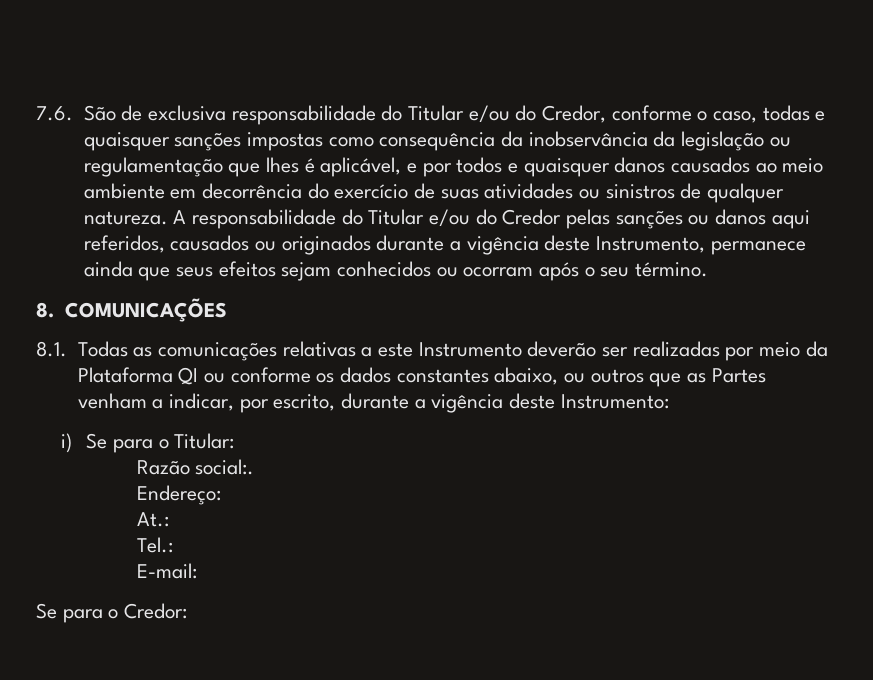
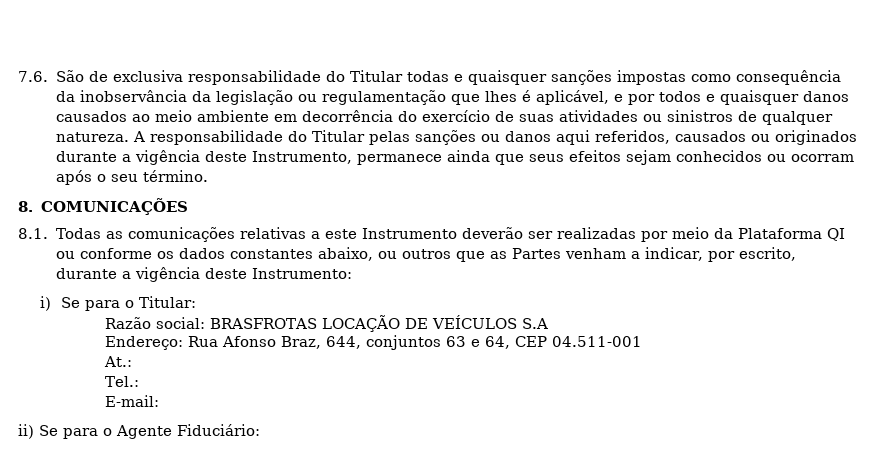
- 7.6. São de exclusiva responsabilidade do Titular e/ou do Credor, conforme o caso, todas e quaisquer sanções impostas como consequência da inobservância da legislação ou regulamentação que lhes é aplicável, e por todos e quaisquer danos causados ao meio ambiente em decorrência do exercício de suas atividades ou sinistros de qualquer natureza.
+ 7.6. São de exclusiva responsabilidade do Titular todas e quaisquer sanções impostas como consequência da inobservância da legislação ou regulamentação que lhes é aplicável, e por todos e quaisquer danos causados ao meio ambiente em decorrência do exercício de suas atividades ou sinistros de qualquer natureza.
- A responsabilidade do Titular e/ou do Credor pelas sanções ou danos aqui referidos, causados ou originados durante a vigência deste Instrumento, permanece ainda que seus efeitos sejam conhecidos ou ocorram após o seu término.
+ A responsabilidade do Titular pelas sanções ou danos aqui referidos, causados ou originados durante a vigência deste Instrumento, permanece ainda que seus efeitos sejam conhecidos ou ocorram após o seu término.
- Razão social:.
- Endereço:
+ Razão social: BRASFROTAS LOCAÇÃO DE VEÍCULOS S.A
+ Endereço: Rua Afonso Braz, 644, conjuntos 63 e 64, CEP 04.511-001
- Se para o Credor:
+ ii) Se para o Agente Fiduciário:

